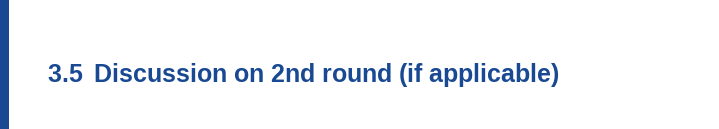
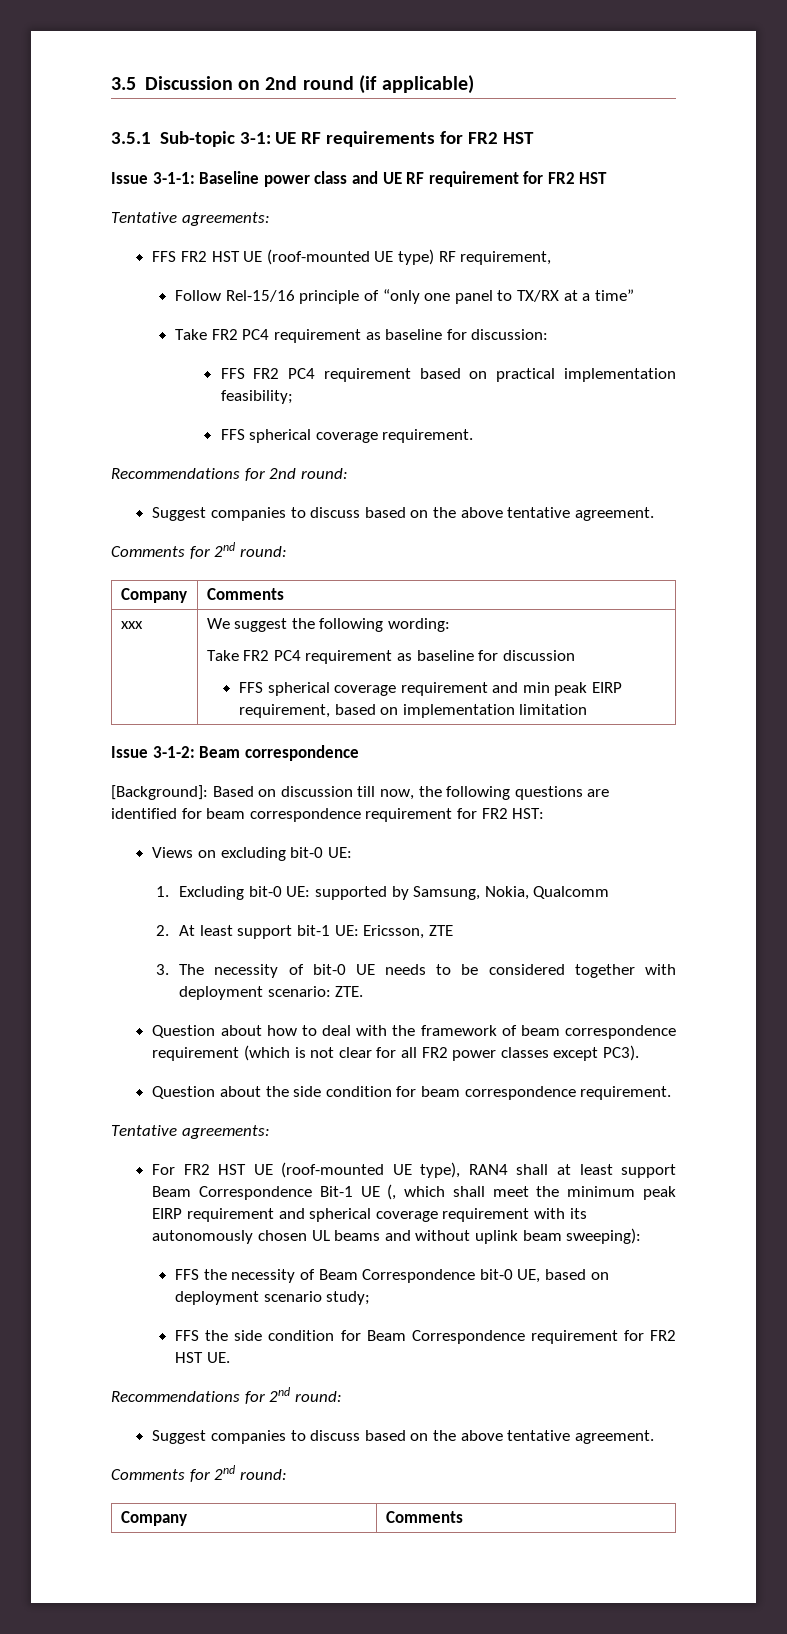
+ 3.5.1 Sub-topic 3-1: UE RF requirements for FR2 HST
+ Issue 3-1-1: Baseline power class and UE RF requirement for FR2 HST
+ Tentative agreements:
+ FFS FR2 HST UE (roof-mounted UE type) RF requirement,
+ Follow Rel-15/16 principle of “only one panel to TX/RX at a time”
+ Take FR2 PC4 requirement as baseline for discussion:
+ FFS FR2 PC4 requirement based on practical implementation feasibility;
+ FFS spherical coverage requirement.
+ Recommendations for 2nd round:
+ Suggest companies to discuss based on the above tentative agreement.
+ Comments for 2nd round:
+ Company | Comments
+ xxx | We suggest the following wording:
+ Take FR2 PC4 requirement as baseline for discussion
+ FFS spherical coverage requirement and min peak EIRP requirement, based on implementation limitation
+ Issue 3-1-2: Beam correspondence
+ [Background]: Based on discussion till now, the following questions are identified for beam correspondence requirement for FR2 HST:
+ Views on excluding bit-0 UE:
+ 1. Excluding bit-0 UE: supported by Samsung, Nokia, Qualcomm
+ 2. At least support bit-1 UE: Ericsson, ZTE
+ 3. The necessity of bit-0 UE needs to be considered together with deployment scenario: ZTE.
+ Question about how to deal with the framework of beam correspondence requirement (which is not clear for all FR2 power classes except PC3).
+ Question about the side condition for beam correspondence requirement.
+ Tentative agreements:
+ For FR2 HST UE (roof-mounted UE type), RAN4 shall at least support Beam Correspondence Bit-1 UE (, which shall meet the minimum peak EIRP requirement and spherical coverage requirement with its autonomously chosen UL beams and without uplink beam sweeping):
+ FFS the necessity of Beam Correspondence bit-0 UE, based on deployment scenario study;
+ FFS the side condition for Beam Correspondence requirement for FR2 HST UE.
+ Recommendations for 2nd round:
+ Suggest companies to discuss based on the above tentative agreement.
+ Comments for 2nd round:
+ Company | Comments

